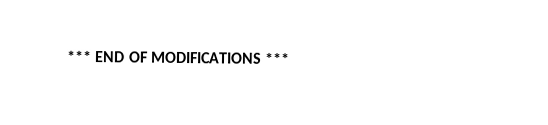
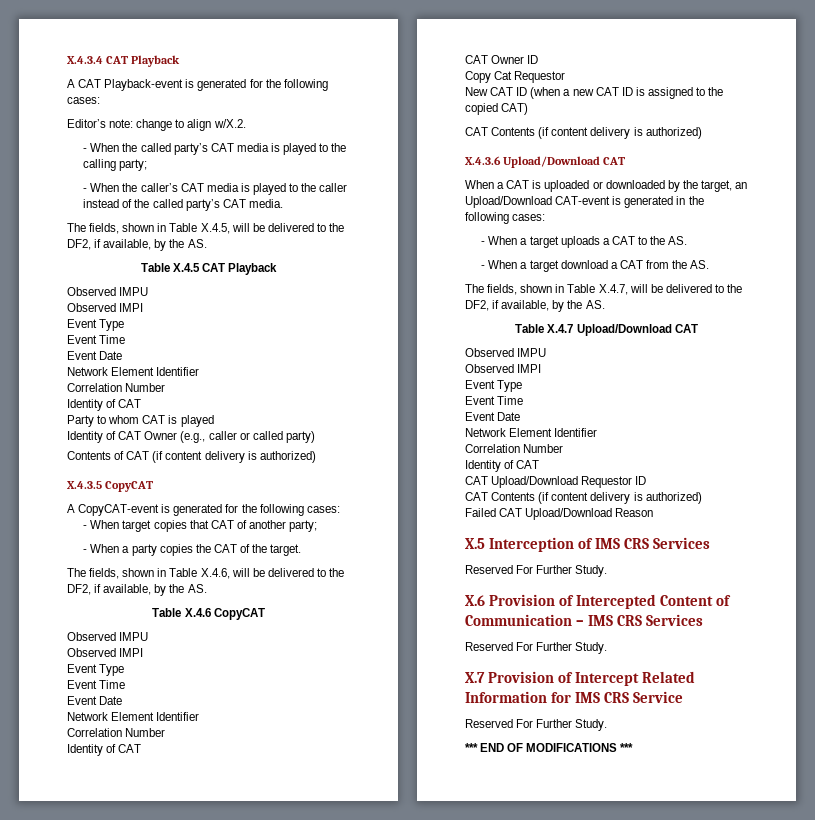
+ X.4.3.4 CAT Playback
+ A CAT Playback-event is generated for the following cases:
+ Editor’s note: change to align w/X.2.
+ - When the called party’s CAT media is played to the calling party;
+ - When the caller’s CAT media is played to the caller instead of the called party’s CAT media.
+ The fields, shown in Table X.4.5, will be delivered to the DF2, if available, by the AS.
+ Table X.4.5 CAT Playback
+ Observed IMPU
+ Observed IMPI
+ Event Type
+ Event Time
+ Event Date
+ Network Element Identifier
+ Correlation Number
+ Identity of CAT
+ Party to whom CAT is played
+ Identity of CAT Owner (e.g., caller or called party)
+ Contents of CAT (if content delivery is authorized)
+ X.4.3.5 CopyCAT
+ A CopyCAT-event is generated for the following cases:
+ - When target copies that CAT of another party;
+ - When a party copies the CAT of the target.
+ The fields, shown in Table X.4.6, will be delivered to the DF2, if available, by the AS.
+ Table X.4.6 CopyCAT
+ Observed IMPU
+ Observed IMPI
+ Event Type
+ Event Time
+ Event Date
+ Network Element Identifier
+ Correlation Number
+ Identity of CAT
+ CAT Owner ID
+ Copy Cat Requestor
+ New CAT ID (when a new CAT ID is assigned to the copied CAT)
+ CAT Contents (if content delivery is authorized)
+ X.4.3.6 Upload/Download CAT
+ When a CAT is uploaded or downloaded by the target, an Upload/Download CAT-event is generated in the following cases:
+ - When a target uploads a CAT to the AS.
+ - When a target download a CAT from the AS.
+ The fields, shown in Table X.4.7, will be delivered to the DF2, if available, by the AS.
+ Table X.4.7 Upload/Download CAT
+ Observed IMPU
+ Observed IMPI
+ Event Type
+ Event Time
+ Event Date
+ Network Element Identifier
+ Correlation Number
+ Identity of CAT
+ CAT Upload/Download Requestor ID
+ CAT Contents (if content delivery is authorized)
+ Failed CAT Upload/Download Reason
+ X.5 Interception of IMS CRS Services
+ Reserved For Further Study.
+ X.6 Provision of Intercepted Content of Communication – IMS CRS Services
+ Reserved For Further Study.
+ X.7 Provision of Intercept Related Information for IMS CRS Service
+ Reserved For Further Study.

